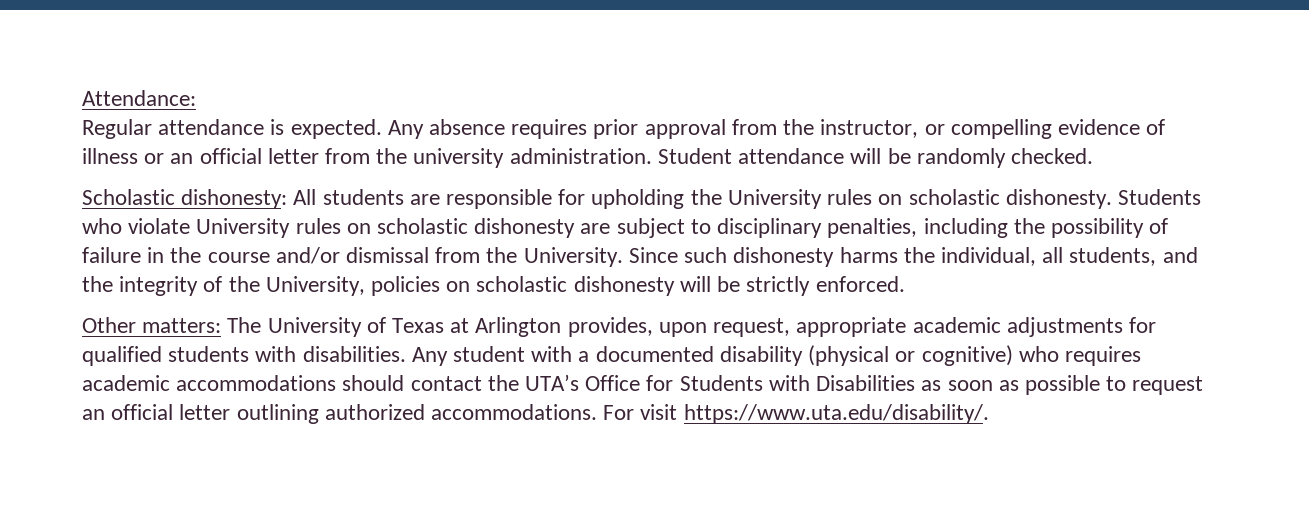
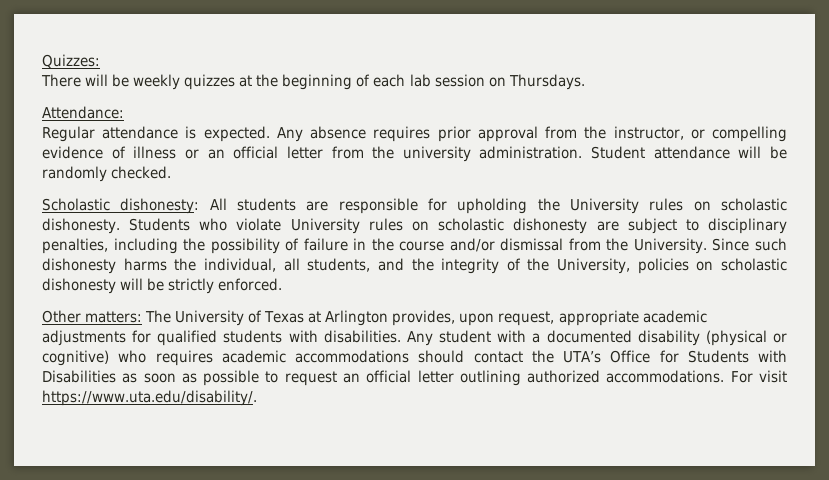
+ Quizzes:
+ There will be weekly quizzes at the beginning of each lab session on Thursdays.

